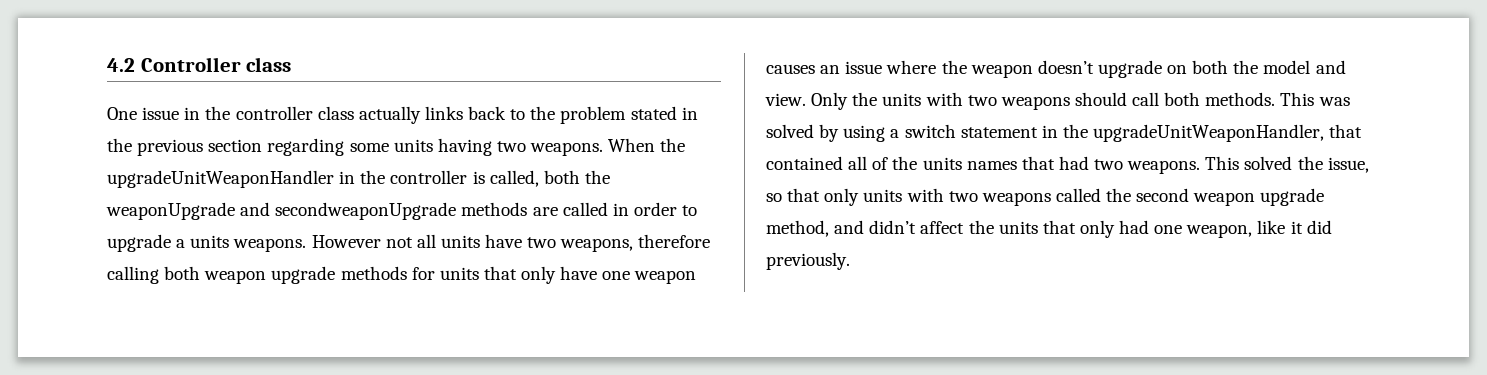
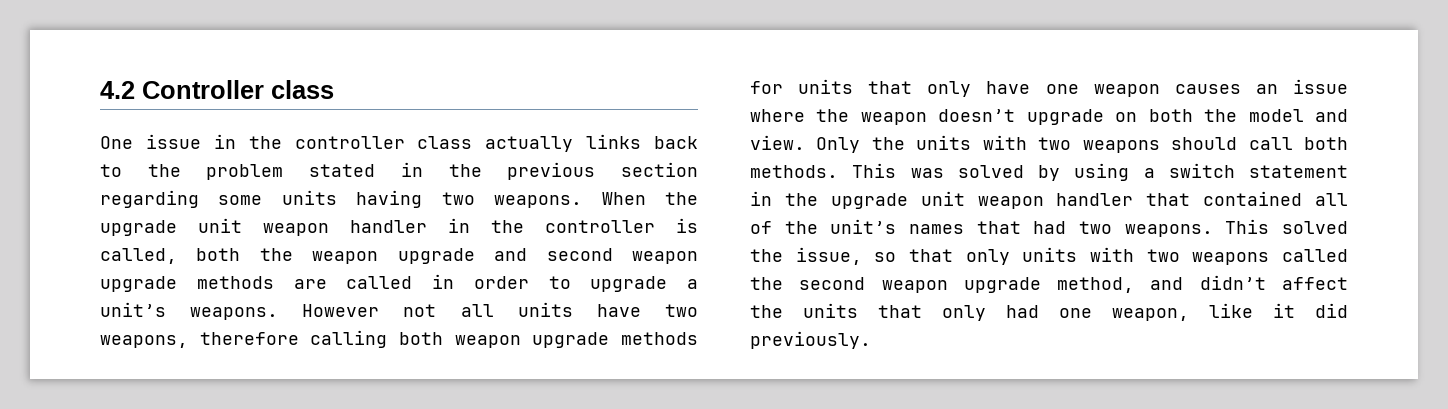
- When the upgradeUnitWeaponHandler in the controller is called, both the weaponUpgrade and secondweaponUpgrade methods are called in order to upgrade a units weapons.
+ When the upgrade unit weapon handler in the controller is called, both the weapon upgrade and second weapon upgrade methods are called in order to upgrade a unit’s weapons.
- This was solved by using a switch statement in the upgradeUnitWeaponHandler, that contained all of the units names that had two weapons.
+ This was solved by using a switch statement in the upgrade unit weapon handler that contained all of the unit’s names that had two weapons.

